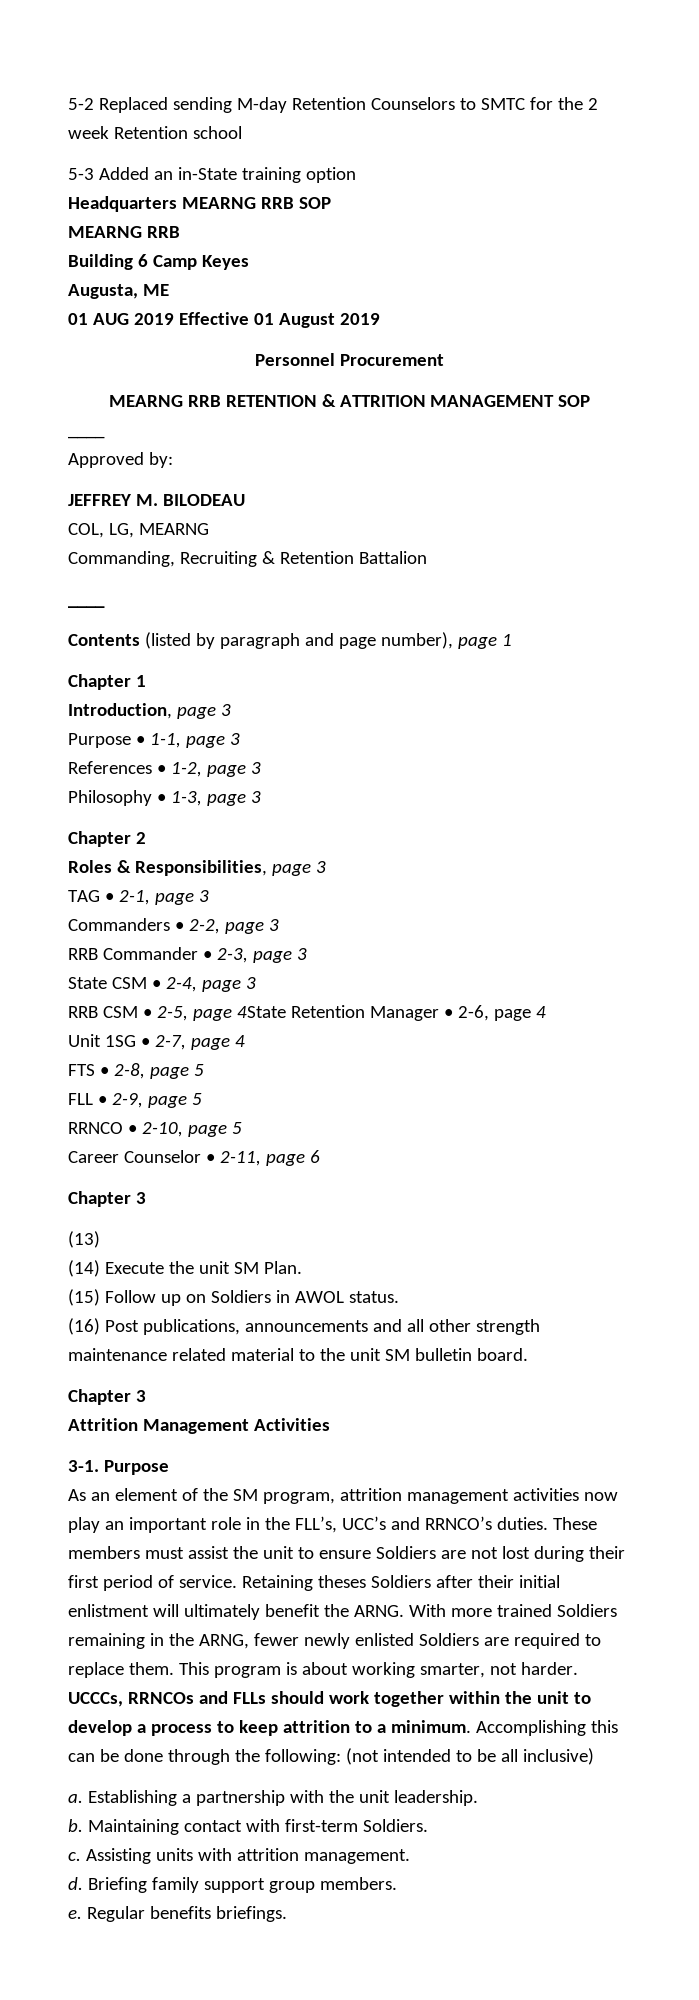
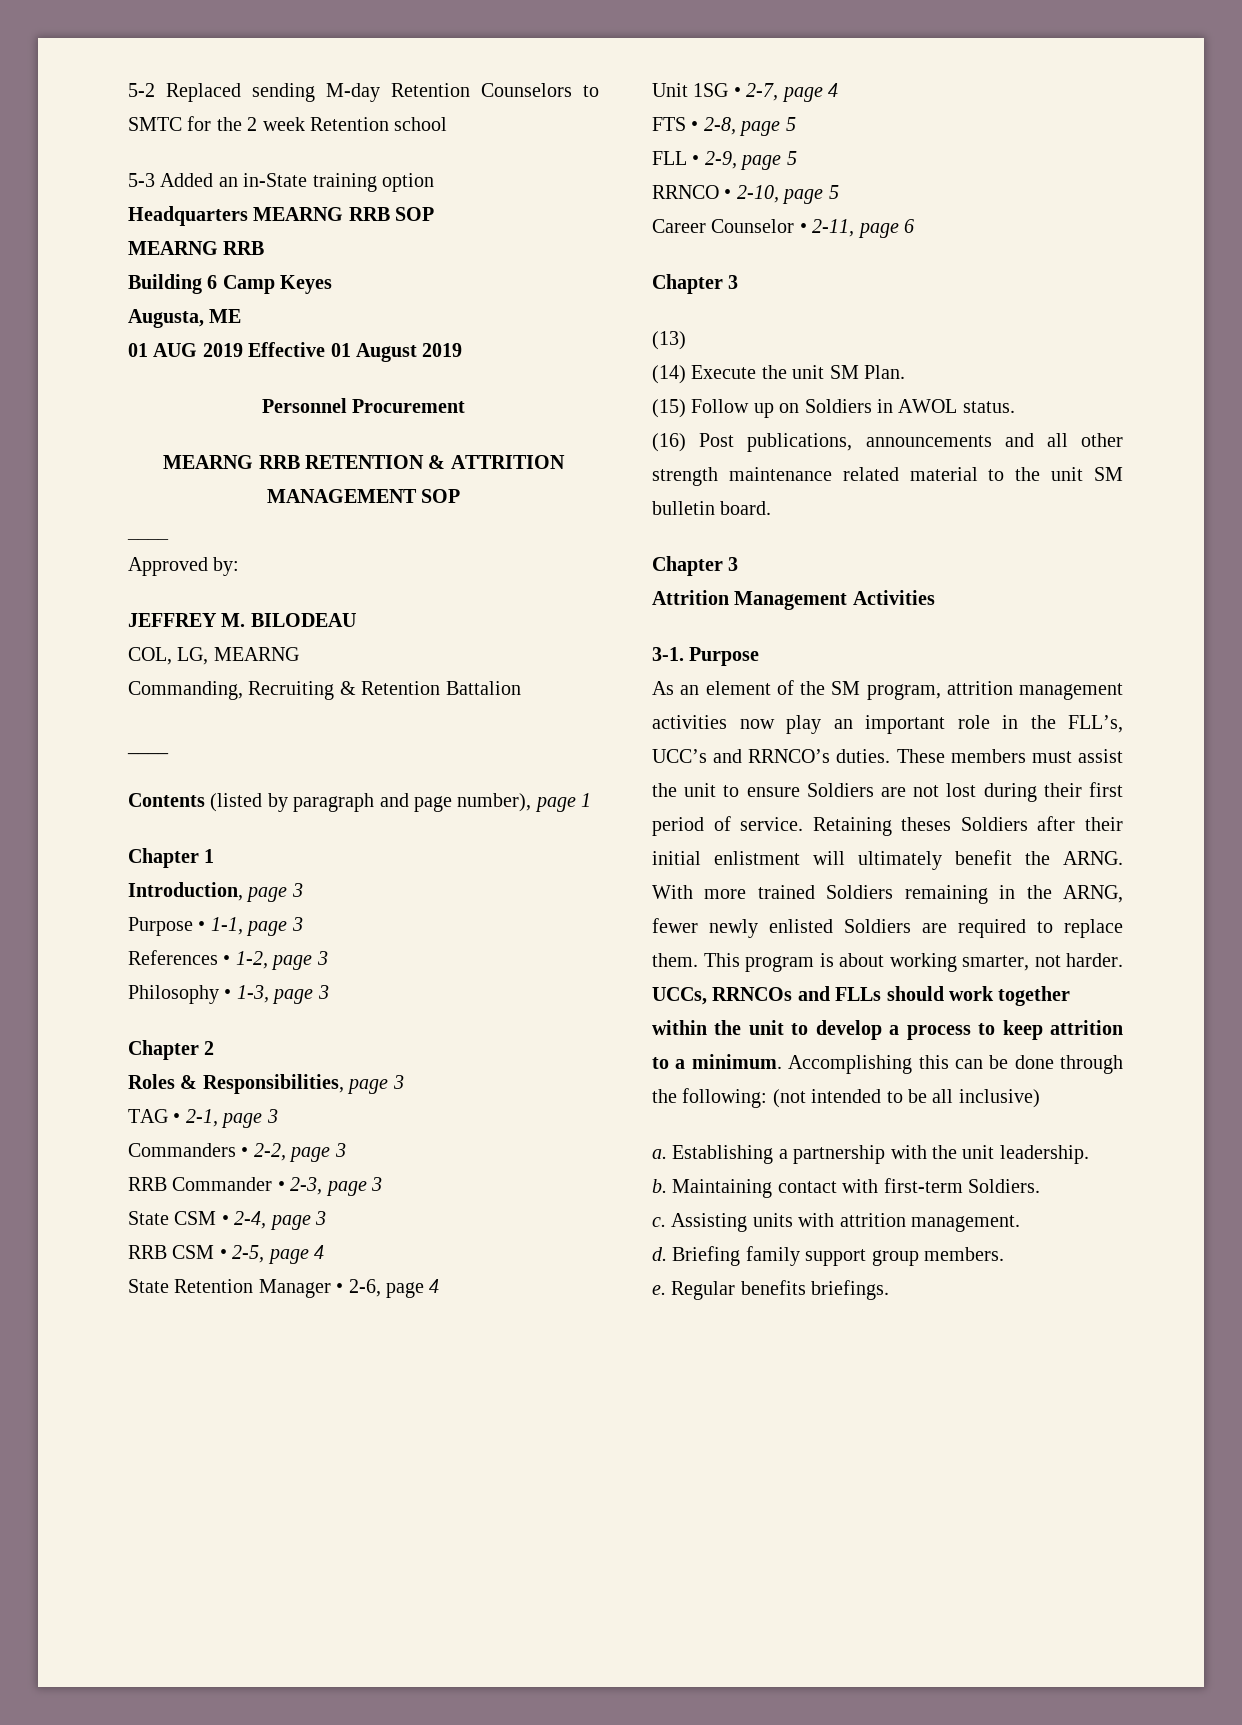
- RRB CSM • 2-5, page 4State Retention Manager • 2-6, page 4
+ RRB CSM • 2-5, page 4
+ State Retention Manager • 2-6, page 4
- UCCCs, RRNCOs and FLLs should work together within the unit to develop a process to keep attrition to a minimum.
+ UCCs, RRNCOs and FLLs should work together within the unit to develop a process to keep attrition to a minimum.

